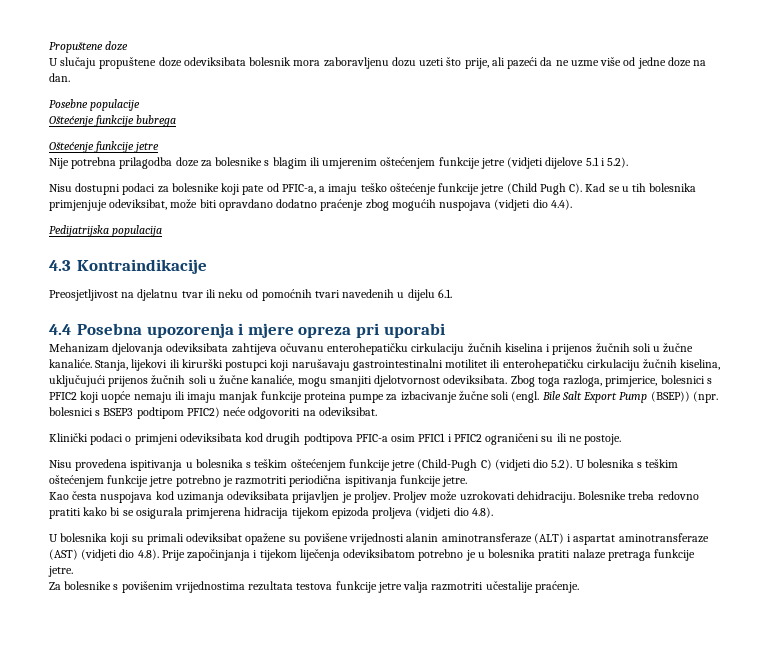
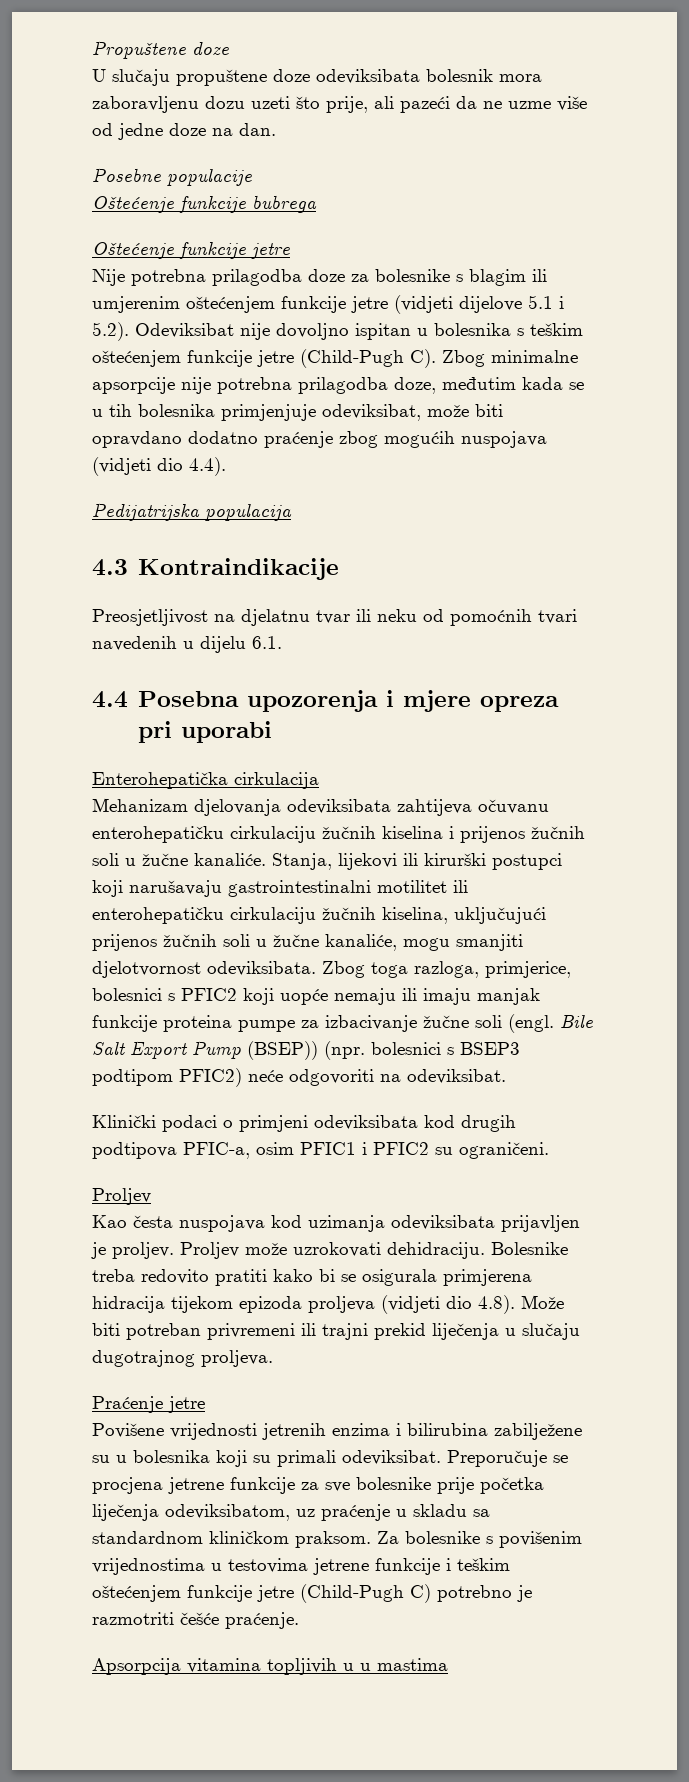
- Nije potrebna prilagodba doze za bolesnike s blagim ili umjerenim oštećenjem funkcije jetre (vidjeti dijelove 5.1 i 5.2).
- Nisu dostupni podaci za bolesnike koji pate od PFIC-a, a imaju teško oštećenje funkcije jetre (Child Pugh C). Kad se u tih bolesnika primjenjuje odeviksibat, može biti opravdano dodatno praćenje zbog mogućih nuspojava (vidjeti dio 4.4).
+ Nije potrebna prilagodba doze za bolesnike s blagim ili umjerenim oštećenjem funkcije jetre (vidjeti dijelove 5.1 i 5.2). Odeviksibat nije dovoljno ispitan u bolesnika s teškim oštećenjem funkcije jetre (Child-Pugh C). Zbog minimalne apsorpcije nije potrebna prilagodba doze, međutim kada se u tih bolesnika primjenjuje odeviksibat, može biti opravdano dodatno praćenje zbog mogućih nuspojava (vidjeti dio 4.4).
+ Enterohepatička cirkulacija
- Klinički podaci o primjeni odeviksibata kod drugih podtipova PFIC-a osim PFIC1 i PFIC2 ograničeni su ili ne postoje.
- Nisu provedena ispitivanja u bolesnika s teškim oštećenjem funkcije jetre (Child-Pugh C) (vidjeti dio 5.2). U bolesnika s teškim oštećenjem funkcije jetre potrebno je razmotriti periodična ispitivanja funkcije jetre.
+ Klinički podaci o primjeni odeviksibata kod drugih podtipova PFIC-a, osim PFIC1 i PFIC2 su ograničeni.
+ Proljev
- Bolesnike treba redovno pratiti kako bi se osigurala primjerena hidracija tijekom epizoda proljeva (vidjeti dio 4.8).
- U bolesnika koji su primali odeviksibat opažene su povišene vrijednosti alanin aminotransferaze (ALT) i aspartat aminotransferaze (AST) (vidjeti dio 4.8). Prije započinjanja i tijekom liječenja odeviksibatom potrebno je u bolesnika pratiti nalaze pretraga funkcije jetre.
- Za bolesnike s povišenim vrijednostima rezultata testova funkcije jetre valja razmotriti učestalije praćenje.
+ Bolesnike treba redovito pratiti kako bi se osigurala primjerena hidracija tijekom epizoda proljeva (vidjeti dio 4.8). Može biti potreban privremeni ili trajni prekid liječenja u slučaju dugotrajnog proljeva.
+ Praćenje jetre
+ Povišene vrijednosti jetrenih enzima i bilirubina zabilježene su u bolesnika koji su primali odeviksibat. Preporučuje se procjena jetrene funkcije za sve bolesnike prije početka liječenja odeviksibatom, uz praćenje u skladu sa standardnom kliničkom praksom. Za bolesnike s povišenim vrijednostima u testovima jetrene funkcije i teškim oštećenjem funkcije jetre (Child-Pugh C) potrebno je razmotriti češće praćenje.
+ Apsorpcija vitamina topljivih u u mastima

